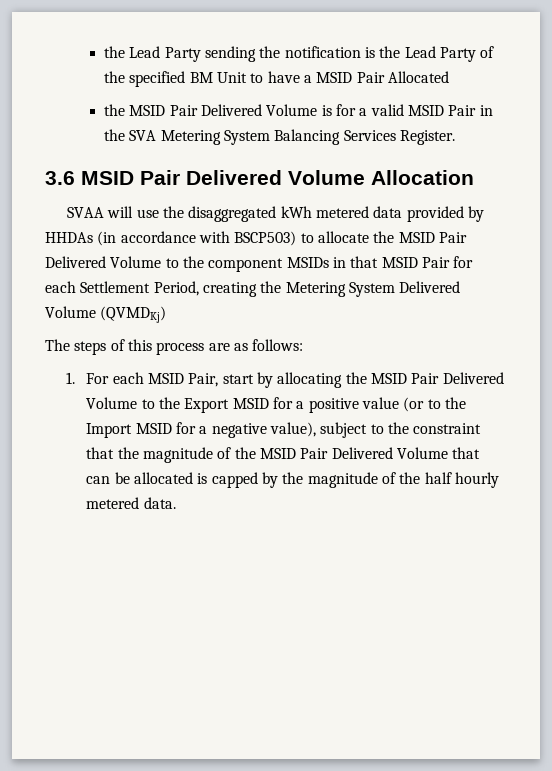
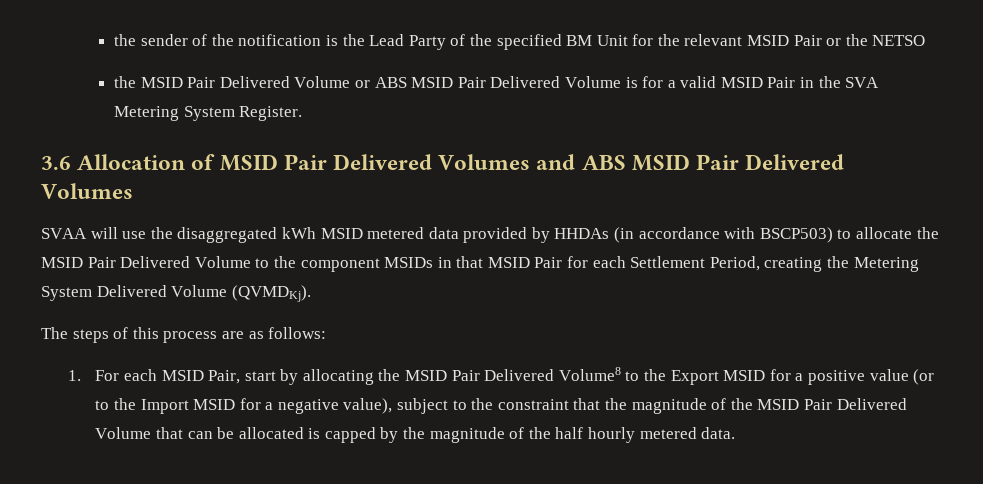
- the Lead Party sending the notification is the Lead Party of the specified BM Unit to have a MSID Pair Allocated
- the MSID Pair Delivered Volume is for a valid MSID Pair in the SVA Metering System Balancing Services Register.
+ the sender of the notification is the Lead Party of the specified BM Unit for the relevant MSID Pair or the NETSO
+ the MSID Pair Delivered Volume or ABS MSID Pair Delivered Volume is for a valid MSID Pair in the SVA Metering System Register.
- 3.6 MSID Pair Delivered Volume Allocation
+ 3.6 Allocation of MSID Pair Delivered Volumes and ABS MSID Pair Delivered Volumes
- SVAA will use the disaggregated kWh metered data provided by HHDAs (in accordance with BSCP503) to allocate the MSID Pair Delivered Volume to the component MSIDs in that MSID Pair for each Settlement Period, creating the Metering System Delivered Volume (QVMDKj)
+ SVAA will use the disaggregated kWh MSID metered data provided by HHDAs (in accordance with BSCP503) to allocate the MSID Pair Delivered Volume to the component MSIDs in that MSID Pair for each Settlement Period, creating the Metering System Delivered Volume (QVMDKj).
- 1. For each MSID Pair, start by allocating the MSID Pair Delivered Volume to the Export MSID for a positive value (or to the Import MSID for a negative value), subject to the constraint that the magnitude of the MSID Pair Delivered Volume that can be allocated is capped by the magnitude of the half hourly metered data.
+ 1. For each MSID Pair, start by allocating the MSID Pair Delivered Volume8 to the Export MSID for a positive value (or to the Import MSID for a negative value), subject to the constraint that the magnitude of the MSID Pair Delivered Volume that can be allocated is capped by the magnitude of the half hourly metered data.

